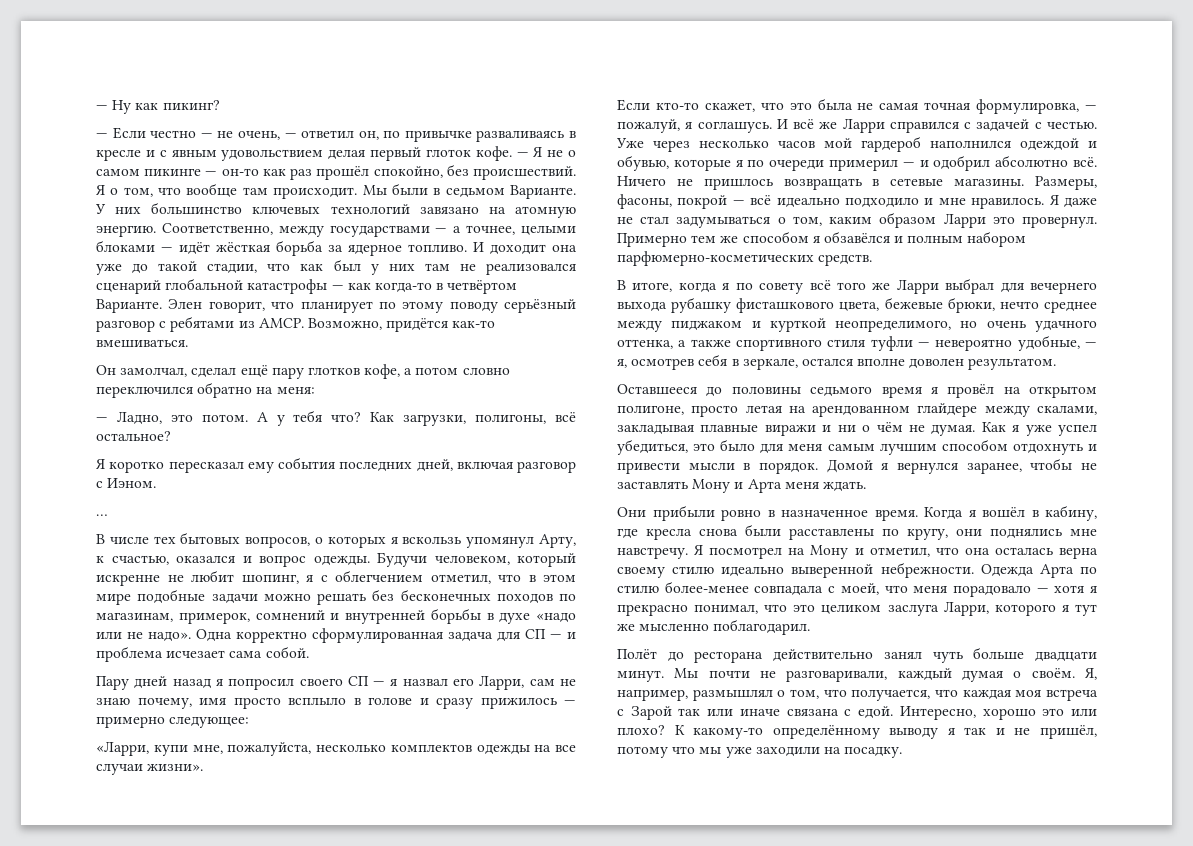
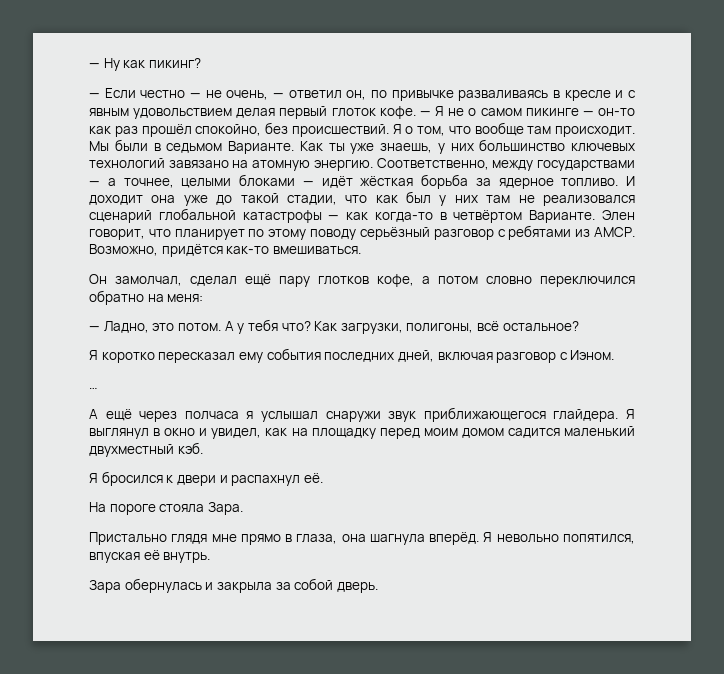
- У них большинство ключевых технологий завязано на атомную энергию.
+ Как ты уже знаешь, у них большинство ключевых технологий завязано на атомную энергию.
- В числе тех бытовых вопросов, о которых я вскользь упомянул Арту, к счастью, оказался и вопрос одежды. Будучи человеком, который искренне не любит шопинг, я с облегчением отметил, что в этом мире подобные задачи можно решать без бесконечных походов по магазинам, примерок, сомнений и внутренней борьбы в духе «надо или не надо». Одна корректно сформулированная задача для СП — и проблема исчезает сама собой.
- Пару дней назад я попросил своего СП — я назвал его Ларри, сам не знаю почему, имя просто всплыло в голове и сразу прижилось — примерно следующее:
- «Ларри, купи мне, пожалуйста, несколько комплектов одежды на все случаи жизни».
- Если кто-то скажет, что это была не самая точная формулировка, — пожалуй, я соглашусь. И всё же Ларри справился с задачей с честью. Уже через несколько часов мой гардероб наполнился одеждой и обувью, которые я по очереди примерил — и одобрил абсолютно всё. Ничего не пришлось возвращать в сетевые магазины. Размеры, фасоны, покрой — всё идеально подходило и мне нравилось. Я даже не стал задумываться о том, каким образом Ларри это провернул. Примерно тем же способом я обзавёлся и полным набором парфюмерно-косметических средств.
- В итоге, когда я по совету всё того же Ларри выбрал для вечернего выхода рубашку фисташкового цвета, бежевые брюки, нечто среднее между пиджаком и курткой неопределимого, но очень удачного оттенка, а также спортивного стиля туфли — невероятно удобные, — я, осмотрев себя в зеркале, остался вполне доволен результатом.
- Оставшееся до половины седьмого время я провёл на открытом полигоне, просто летая на арендованном глайдере между скалами, закладывая плавные виражи и ни о чём не думая. Как я уже успел убедиться, это было для меня самым лучшим способом отдохнуть и привести мысли в порядок. Домой я вернулся заранее, чтобы не заставлять Мону и Арта меня ждать.
- Они прибыли ровно в назначенное время. Когда я вошёл в кабину, где кресла снова были расставлены по кругу, они поднялись мне навстречу. Я посмотрел на Мону и отметил, что она осталась верна своему стилю идеально выверенной небрежности. Одежда Арта по стилю более-менее совпадала с моей, что меня порадовало — хотя я прекрасно понимал, что это целиком заслуга Ларри, которого я тут же мысленно поблагодарил.
- Полёт до ресторана действительно занял чуть больше двадцати минут. Мы почти не разговаривали, каждый думая о своём. Я, например, размышлял о том, что получается, что каждая моя встреча с Зарой так или иначе связана с едой. Интересно, хорошо это или плохо? К какому-то определённому выводу я так и не пришёл, потому что мы уже заходили на посадку.
+ А ещё через полчаса я услышал снаружи звук приближающегося глайдера. Я выглянул в окно и увидел, как на площадку перед моим домом садится маленький двухместный кэб.
+ Я бросился к двери и распахнул её.
+ На пороге стояла Зара.
+ Пристально глядя мне прямо в глаза, она шагнула вперёд. Я невольно попятился, впуская её внутрь.
+ Зара обернулась и закрыла за собой дверь.

